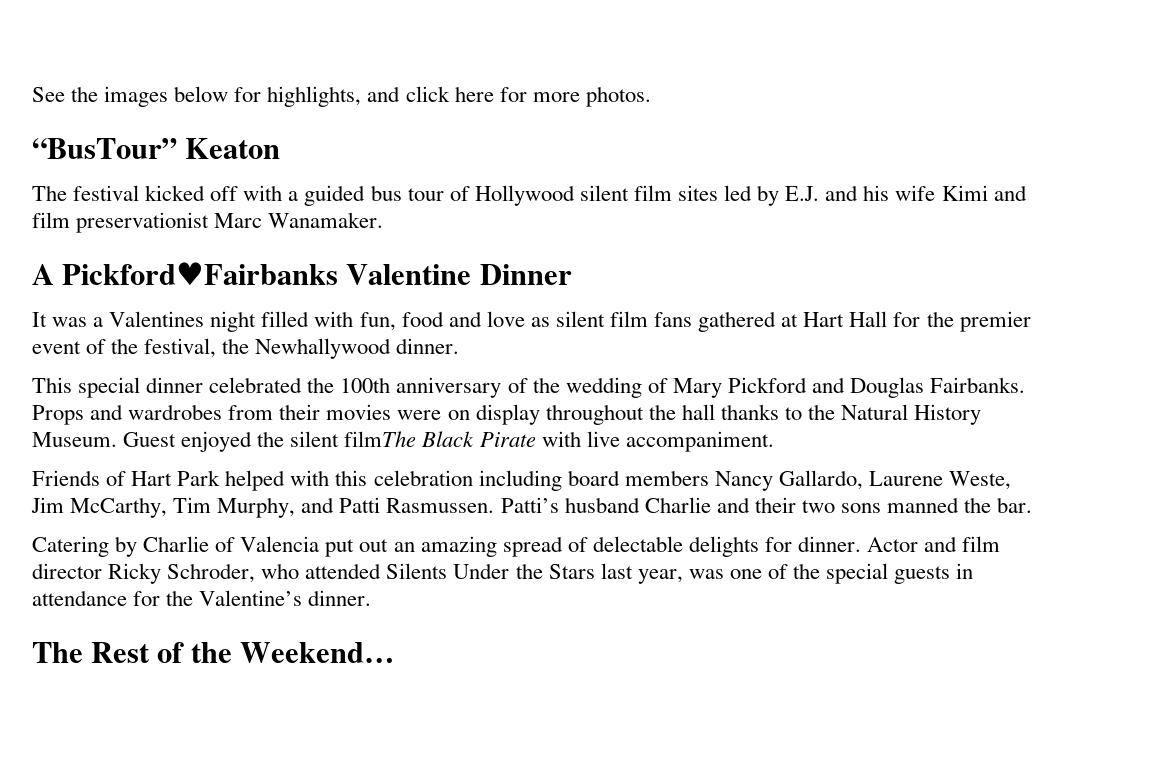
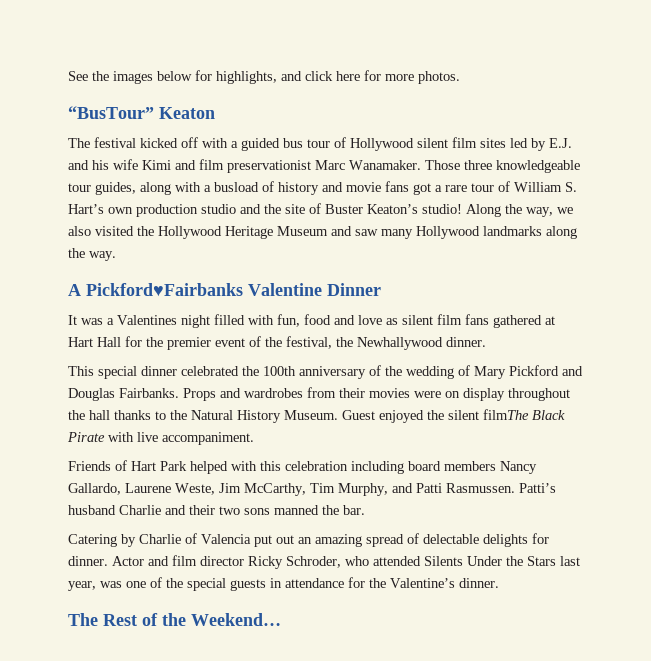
+ Those three knowledgeable tour guides, along with a busload of history and movie fans got a rare tour of William S. Hart’s own production studio and the site of Buster Keaton’s studio! Along the way, we also visited the Hollywood Heritage Museum and saw many Hollywood landmarks along the way.

